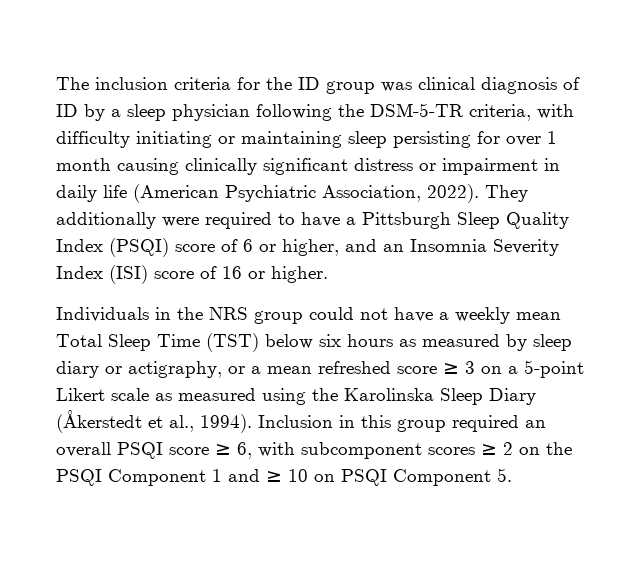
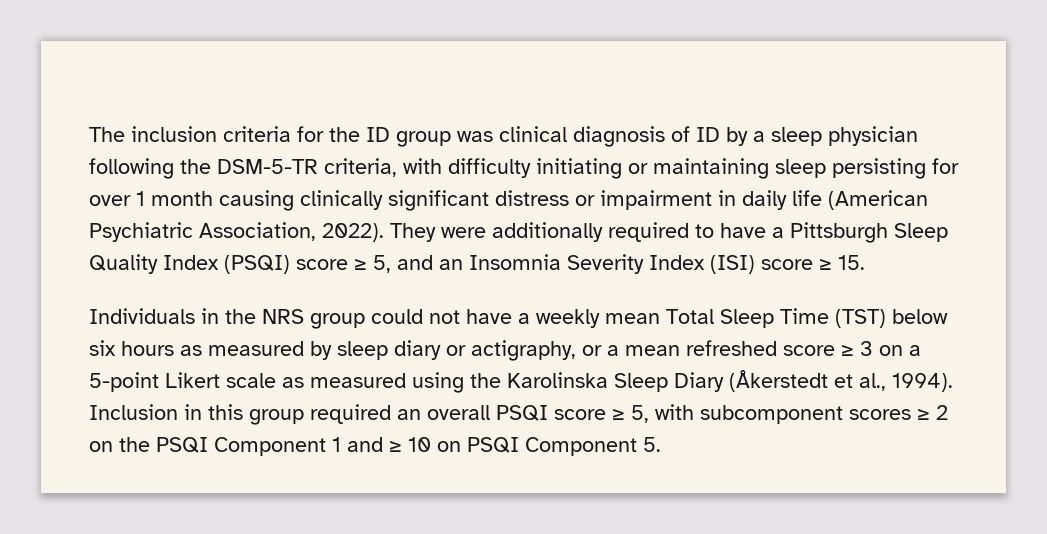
- They additionally were required to have a Pittsburgh Sleep Quality Index (PSQI) score of 6 or higher, and an Insomnia Severity Index (ISI) score of 16 or higher.
+ They were additionally required to have a Pittsburgh Sleep Quality Index (PSQI) score ≥ 5, and an Insomnia Severity Index (ISI) score ≥ 15.
- Inclusion in this group required an overall PSQI score ≥ 6, with subcomponent scores ≥ 2 on the PSQI Component 1 and ≥ 10 on PSQI Component 5.
+ Inclusion in this group required an overall PSQI score ≥ 5, with subcomponent scores ≥ 2 on the PSQI Component 1 and ≥ 10 on PSQI Component 5.

